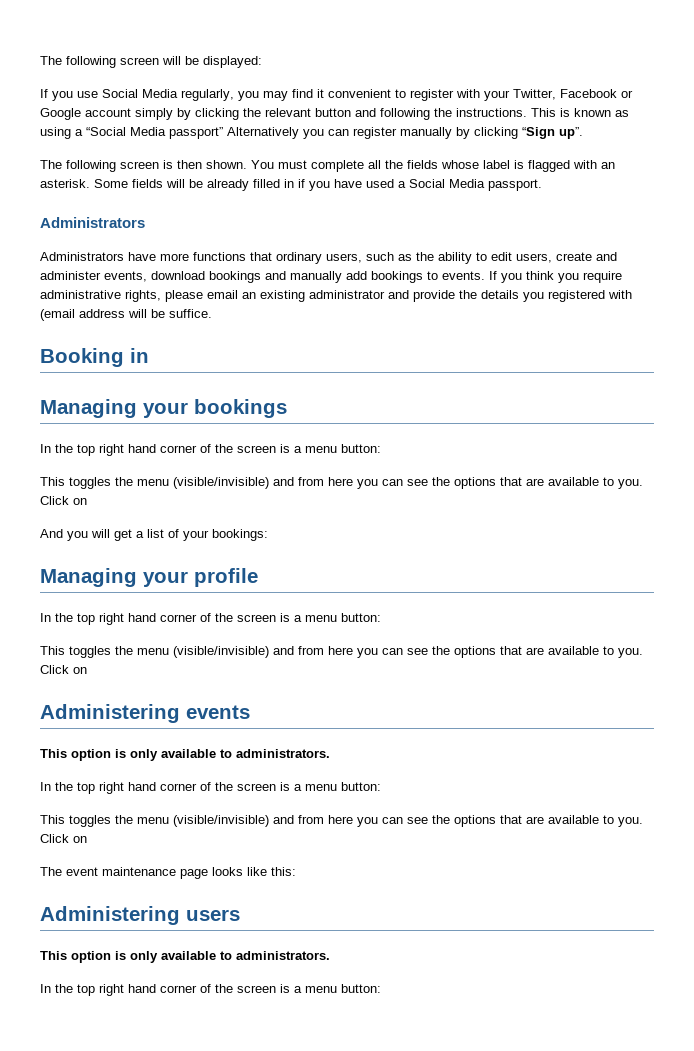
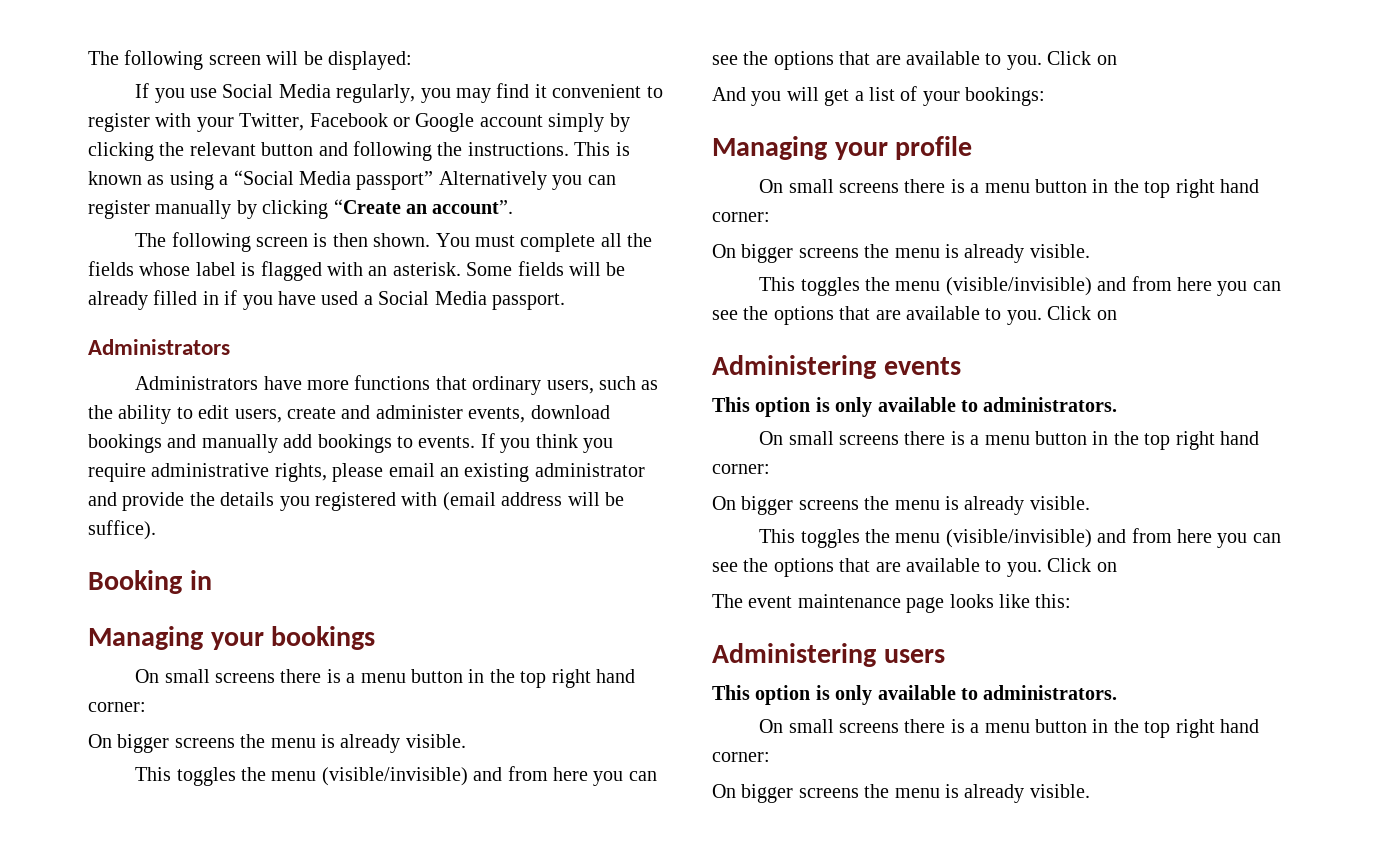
- This is known as using a “Social Media passport” Alternatively you can register manually by clicking “Sign up”.
+ This is known as using a “Social Media passport” Alternatively you can register manually by clicking “Create an account”.
- If you think you require administrative rights, please email an existing administrator and provide the details you registered with (email address will be suffice.
+ If you think you require administrative rights, please email an existing administrator and provide the details you registered with (email address will be suffice).
  Managing your bookings
- In the top right hand corner of the screen is a menu button:
+ On small screens there is a menu button in the top right hand corner:
+ On bigger screens the menu is already visible.
  Managing your profile
- In the top right hand corner of the screen is a menu button:
+ On small screens there is a menu button in the top right hand corner:
+ On bigger screens the menu is already visible.
  Administering events
  This option is only available to administrators.
- In the top right hand corner of the screen is a menu button:
+ On small screens there is a menu button in the top right hand corner:
+ On bigger screens the menu is already visible.
  Administering users
  This option is only available to administrators.
- In the top right hand corner of the screen is a menu button:
+ On small screens there is a menu button in the top right hand corner:
+ On bigger screens the menu is already visible.

